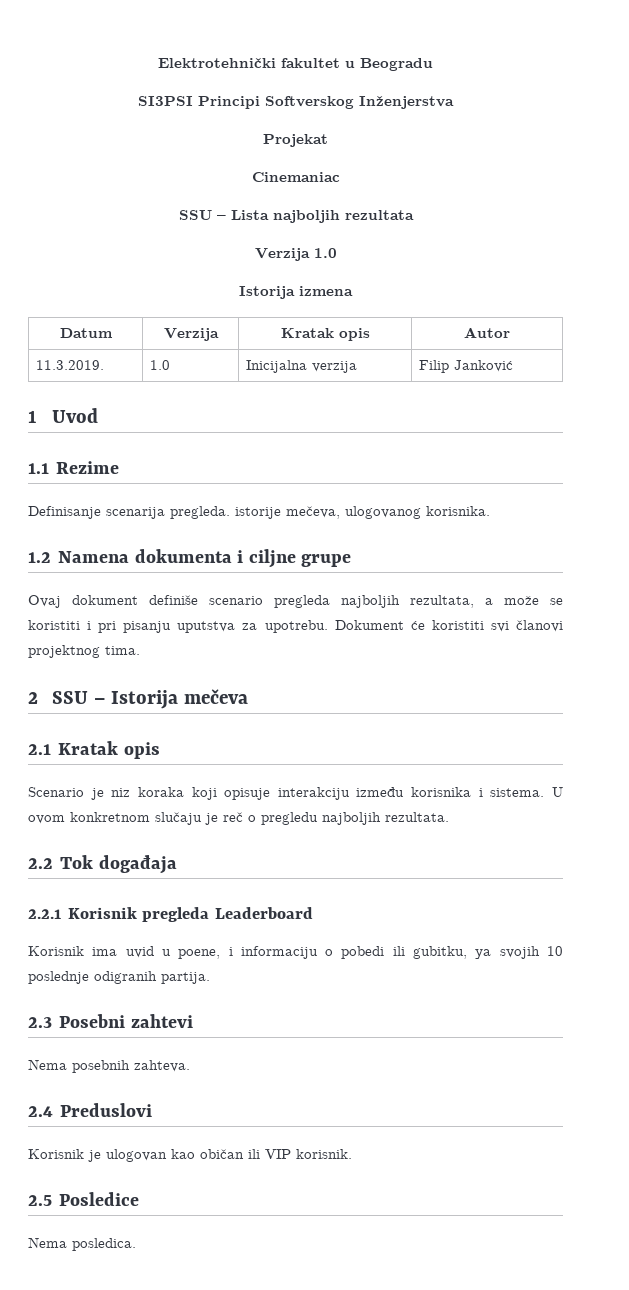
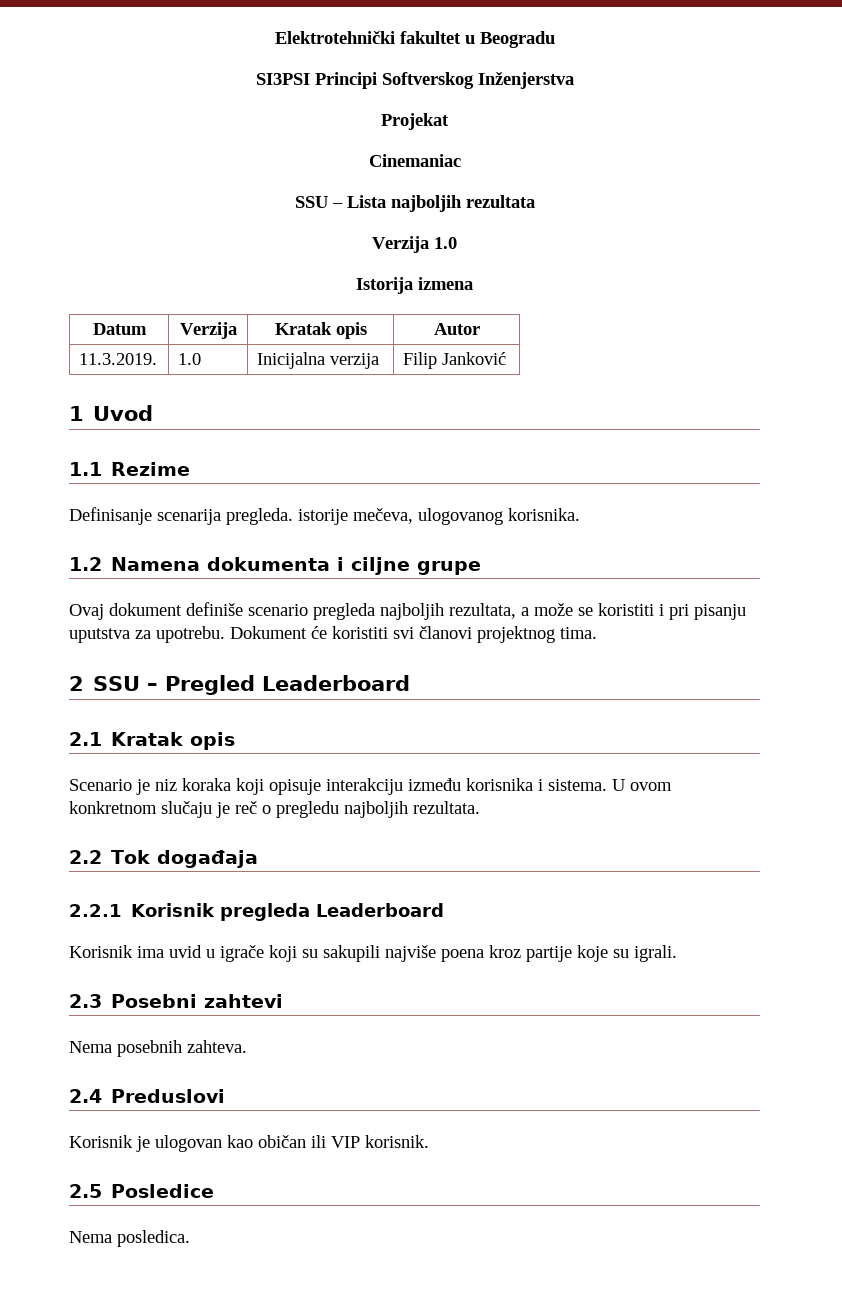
- 2 SSU – Istorija mečeva
+ 2 SSU – Pregled Leaderboard
- Korisnik ima uvid u poene, i informaciju o pobedi ili gubitku, ya svojih 10 poslednje odigranih partija.
+ Korisnik ima uvid u igrače koji su sakupili najviše poena kroz partije koje su igrali.

